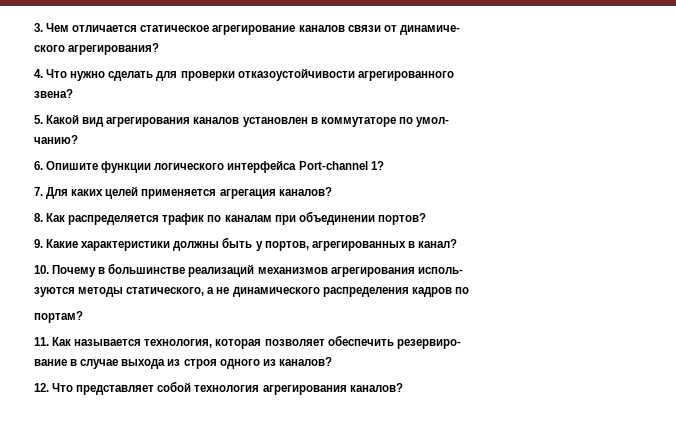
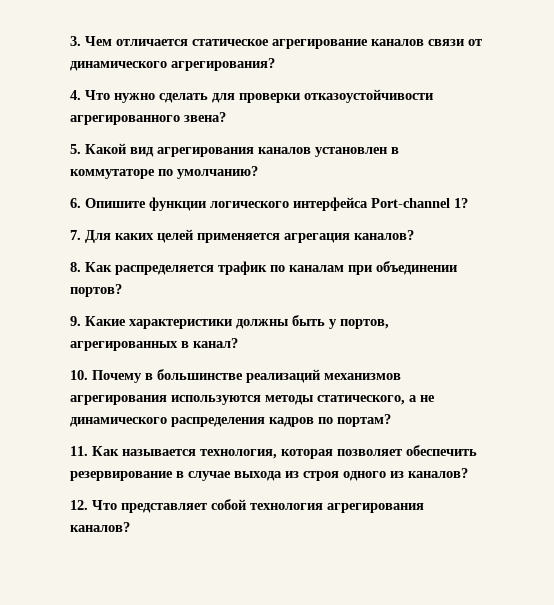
- 3. Чем отличается статическое агрегирование каналов связи от динамиче-
- ского агрегирования?
+ 3. Чем отличается статическое агрегирование каналов связи от динамического агрегирования?
- 4. Что нужно сделать для проверки отказоустойчивости агрегированного
- звена?
+ 4. Что нужно сделать для проверки отказоустойчивости агрегированного звена?
- 5. Какой вид агрегирования каналов установлен в коммутаторе по умол-
- чанию?
+ 5. Какой вид агрегирования каналов установлен в коммутаторе по умолчанию?
- 10. Почему в большинстве реализаций механизмов агрегирования исполь-
- зуются методы статического, а не динамического распределения кадров по
- портам?
+ 10. Почему в большинстве реализаций механизмов агрегирования используются методы статического, а не динамического распределения кадров по портам?
- 11. Как называется технология, которая позволяет обеспечить резервиро-
- вание в случае выхода из строя одного из каналов?
+ 11. Как называется технология, которая позволяет обеспечить резервирование в случае выхода из строя одного из каналов?

